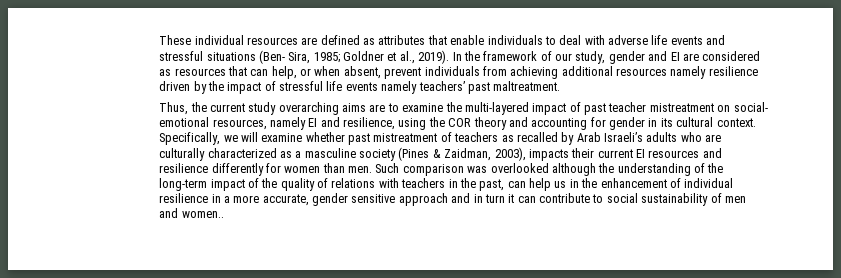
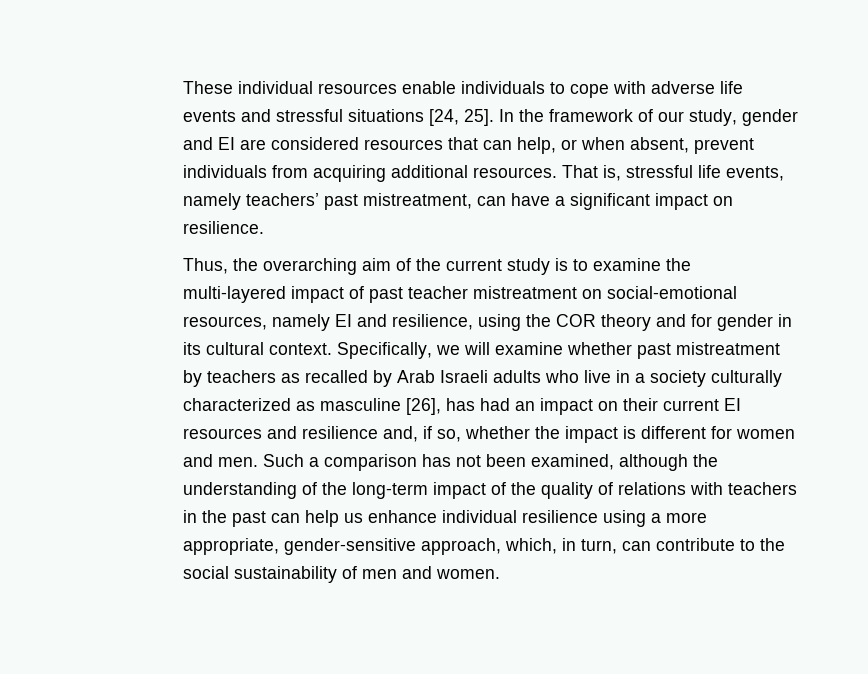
- These individual resources are defined as attributes that enable individuals to deal with adverse life events and stressful situations (Ben- Sira, 1985; Goldner et al., 2019).
+ These individual resources enable individuals to cope with adverse life events and stressful situations [24, 25].
- In the framework of our study, gender and EI are considered as resources that can help, or when absent, prevent individuals from achieving additional resources namely resilience driven by the impact of stressful life events namely teachers’ past maltreatment.
- Thus, the current study overarching aims are to examine the multi-layered impact of past teacher mistreatment on social- emotional resources, namely EI and resilience, using the COR theory and accounting for gender in its cultural context.
+ In the framework of our study, gender and EI are considered resources that can help, or when absent, prevent individuals from acquiring additional resources. That is, stressful life events, namely teachers’ past mistreatment, can have a significant impact on resilience.
+ Thus, the overarching aim of the current study is to examine the multi-layered impact of past teacher mistreatment on social-emotional resources, namely EI and resilience, using the COR theory and for gender in its cultural context.
- Specifically, we will examine whether past mistreatment of teachers as recalled by Arab Israeli’s adults who are culturally characterized as a masculine society (Pines & Zaidman, 2003), impacts their current EI resources and resilience differently for women than men.
+ Specifically, we will examine whether past mistreatment by teachers as recalled by Arab Israeli adults who live in a society culturally characterized as masculine [26], has had an impact on their current EI resources and resilience and, if so, whether the impact is different for women and men.
- Such comparison was overlooked although the understanding of the long-term impact of the quality of relations with teachers in the past, can help us in the enhancement of individual resilience in a more accurate, gender sensitive approach and in turn it can contribute to social sustainability of men and women..
+ Such a comparison has not been examined, although the understanding of the long-term impact of the quality of relations with teachers in the past can help us enhance individual resilience using a more appropriate, gender-sensitive approach, which, in turn, can contribute to the social sustainability of men and women.

